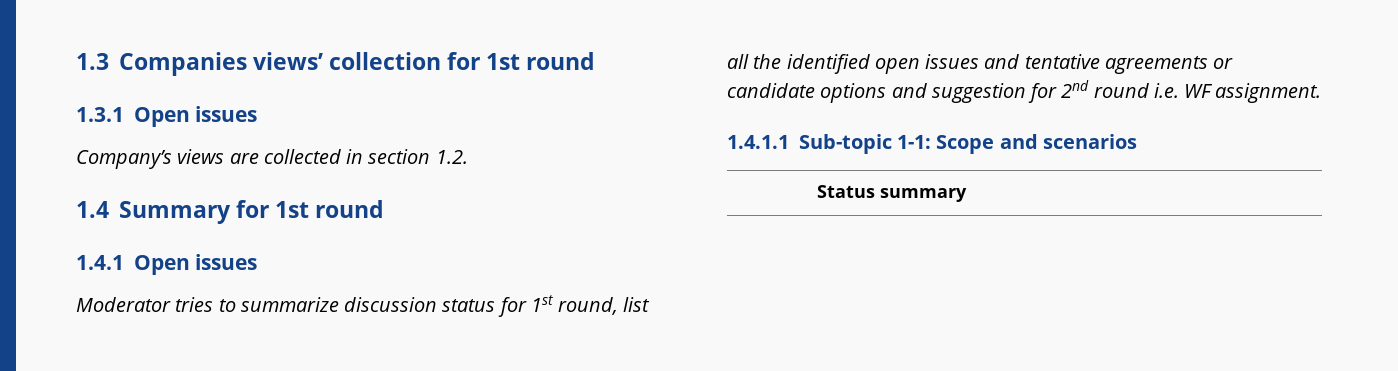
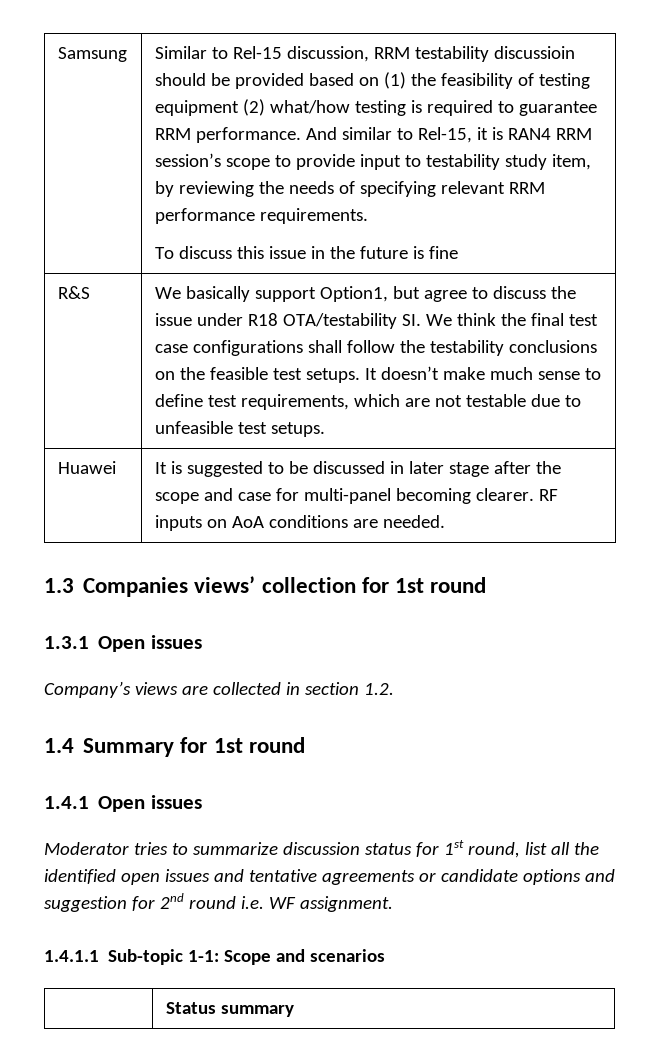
+ Samsung | Similar to Rel-15 discussion, RRM testability discussioin should be provided based on (1) the feasibility of testing equipment (2) what/how testing is required to guarantee RRM performance. And similar to Rel-15, it is RAN4 RRM session’s scope to provide input to testability study item, by reviewing the needs of specifying relevant RRM performance requirements.
+ To discuss this issue in the future is fine
+ R&S | We basically support Option1, but agree to discuss the issue under R18 OTA/testability SI. We think the final test case configurations shall follow the testability conclusions on the feasible test setups. It doesn’t make much sense to define test requirements, which are not testable due to unfeasible test setups.
+ Huawei | It is suggested to be discussed in later stage after the scope and case for multi-panel becoming clearer. RF inputs on AoA conditions are needed.

